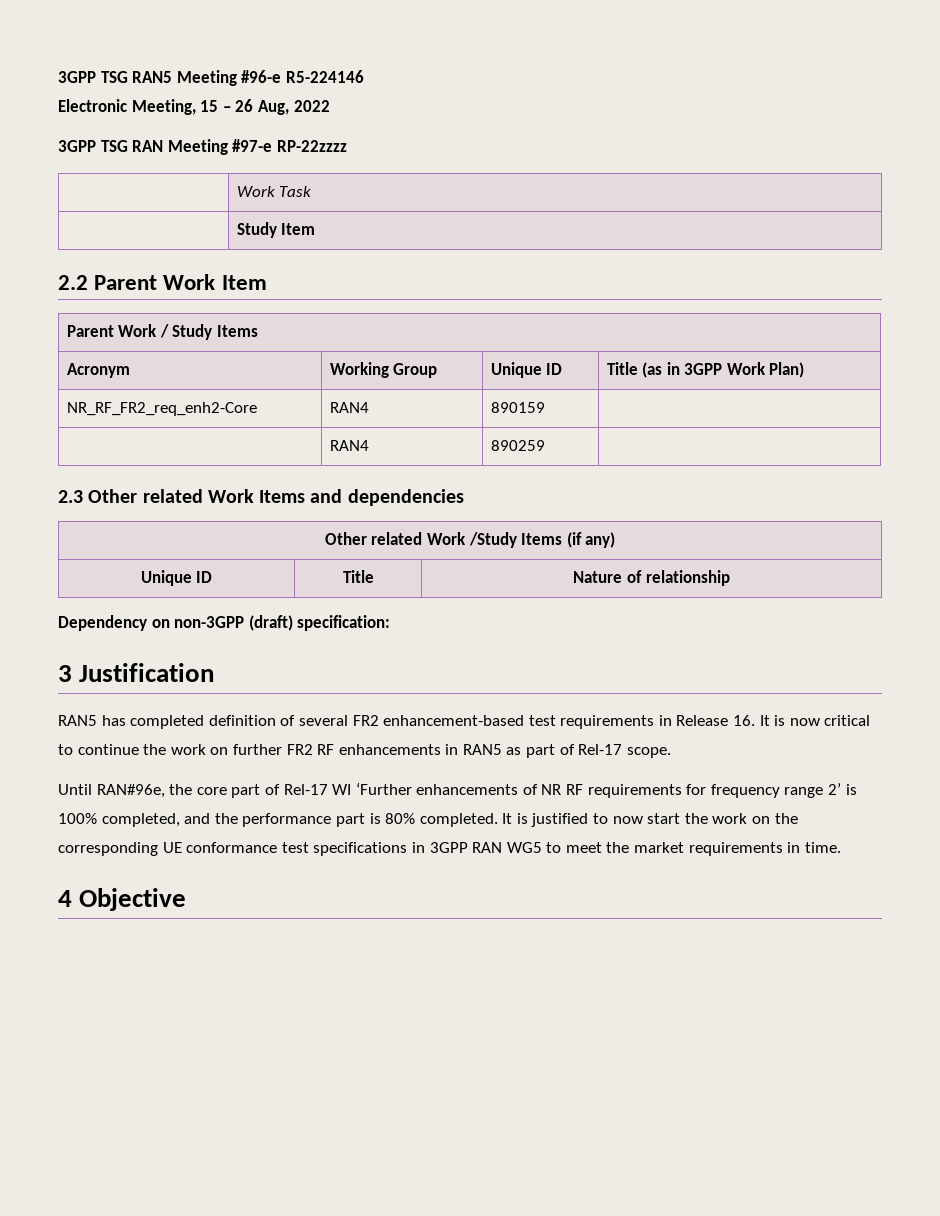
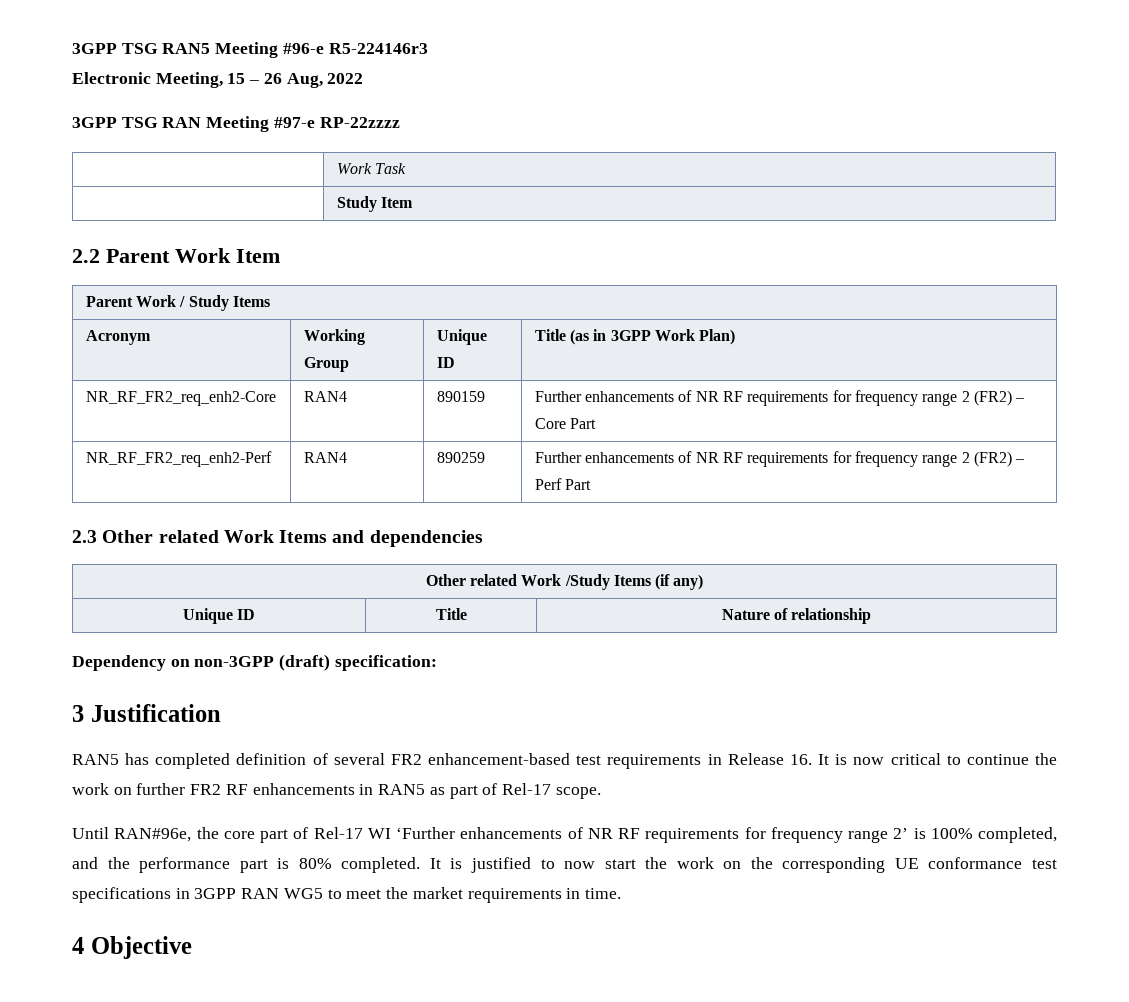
- 3GPP TSG RAN5 Meeting #96-e R5-224146
+ 3GPP TSG RAN5 Meeting #96-e R5-224146r3
- NR_RF_FR2_req_enh2-Core | RAN4 | 890159 |
- | RAN4 | 890259 |
+ NR_RF_FR2_req_enh2-Core | RAN4 | 890159 | Further enhancements of NR RF requirements for frequency range 2 (FR2) – Core Part
+ NR_RF_FR2_req_enh2-Perf | RAN4 | 890259 | Further enhancements of NR RF requirements for frequency range 2 (FR2) – Perf Part

